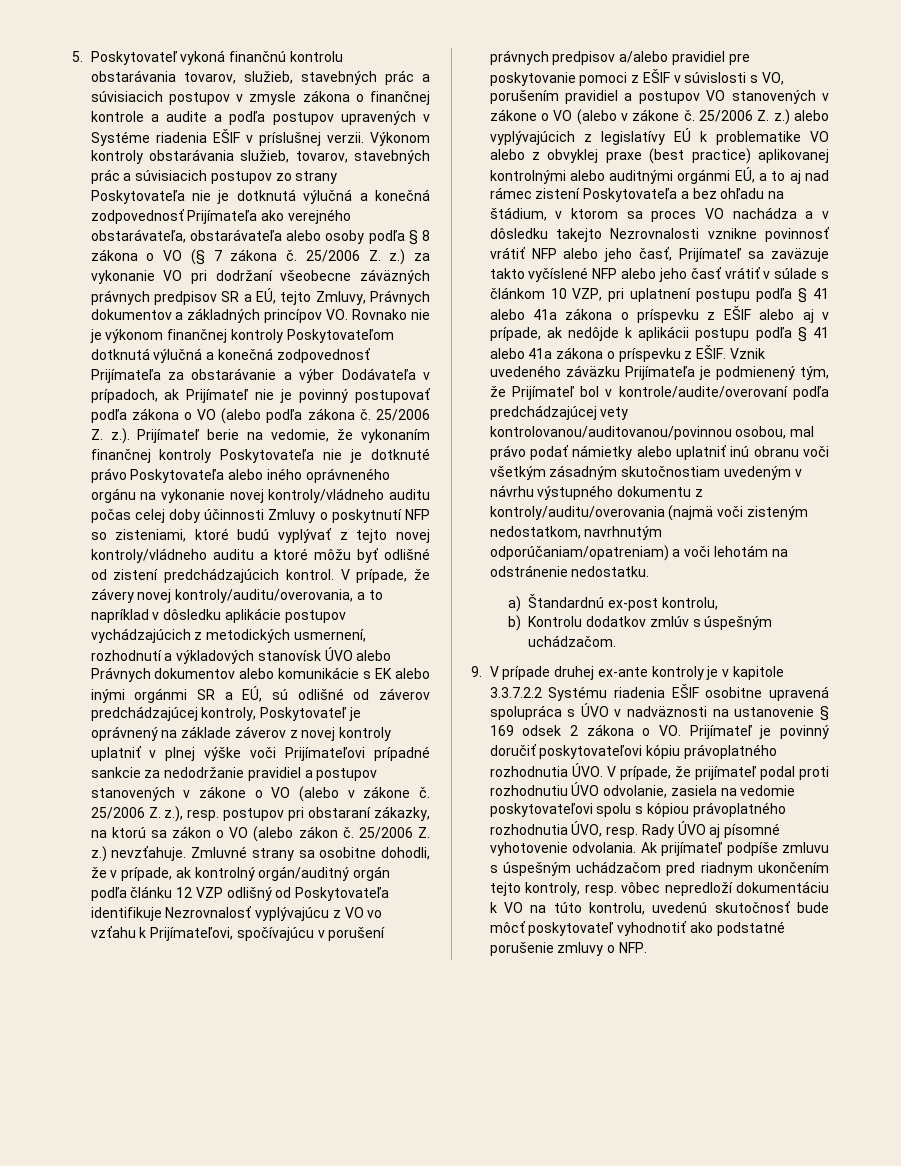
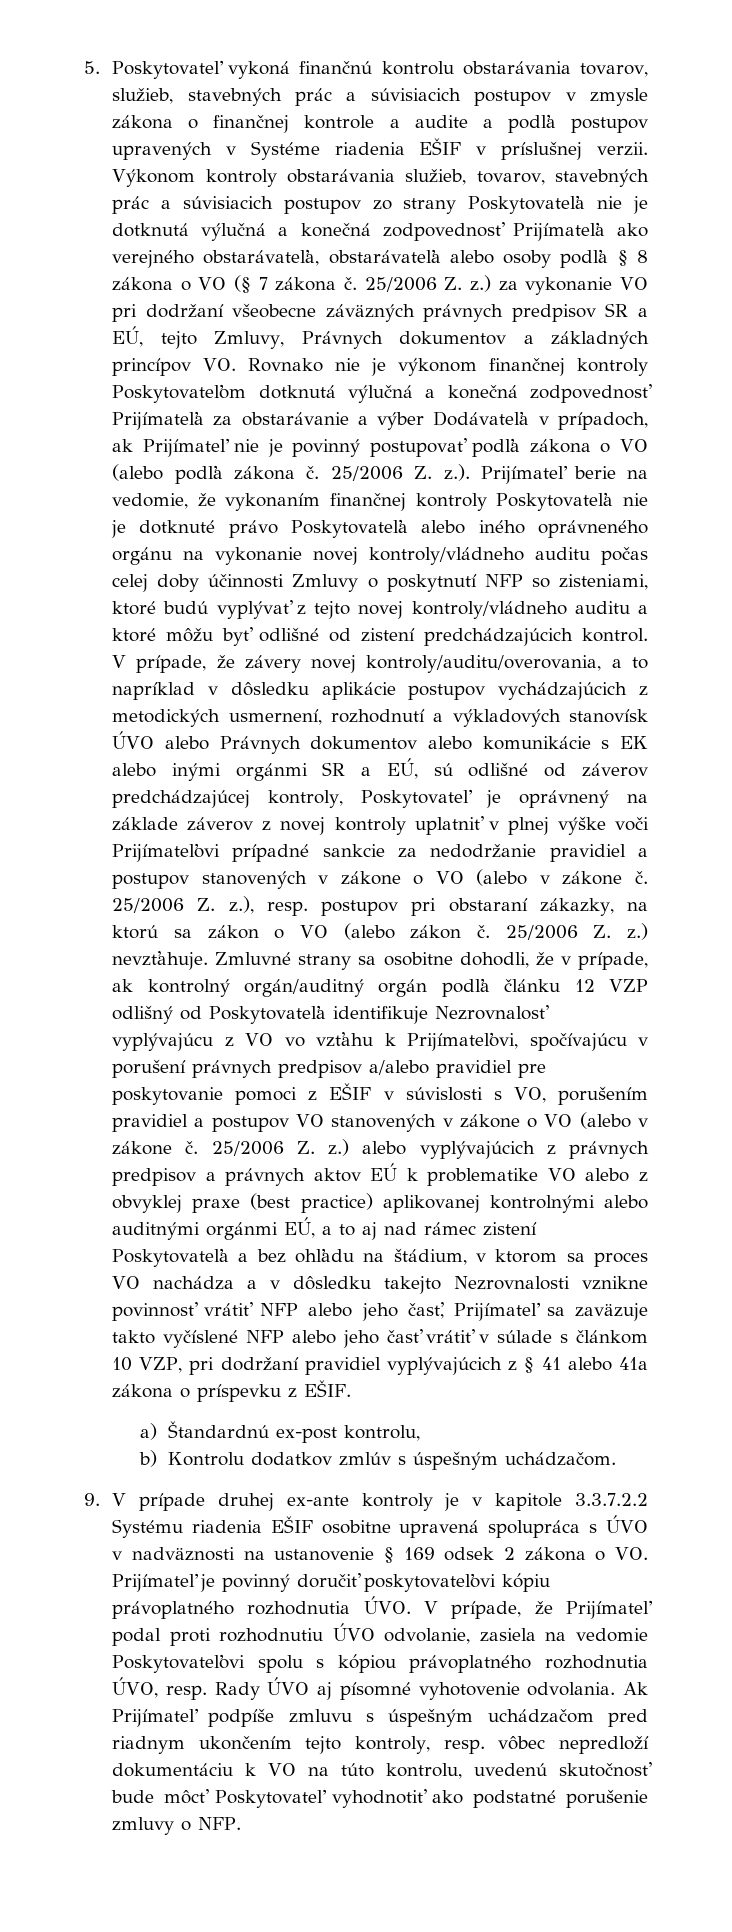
- 25/2006 Z. z.) alebo vyplývajúcich z legislatívy EÚ k problematike VO alebo z obvyklej praxe (best practice) aplikovanej kontrolnými alebo auditnými orgánmi EÚ, a to aj nad rámec zistení Poskytovateľa a bez ohľadu na štádium, v ktorom sa proces VO nachádza a v dôsledku takejto Nezrovnalosti vznikne povinnosť vrátiť NFP alebo jeho časť, Prijímateľ sa zaväzuje takto vyčíslené NFP alebo jeho časť vrátiť v súlade s článkom 10 VZP, pri uplatnení postupu podľa § 41 alebo 41a zákona o príspevku z EŠIF alebo aj v prípade, ak nedôjde k aplikácii postupu podľa § 41 alebo 41a zákona o príspevku z EŠIF. Vznik uvedeného záväzku Prijímateľa je podmienený tým, že Prijímateľ bol v kontrole/audite/overovaní podľa predchádzajúcej vety kontrolovanou/auditovanou/povinnou osobou, mal právo podať námietky alebo uplatniť inú obranu voči všetkým zásadným skutočnostiam uvedeným v návrhu výstupného dokumentu z kontroly/auditu/overovania (najmä voči zisteným nedostatkom, navrhnutým odporúčaniam/opatreniam) a voči lehotám na odstránenie nedostatku.
+ 25/2006 Z. z.) alebo vyplývajúcich z právnych predpisov a právnych aktov EÚ k problematike VO alebo z obvyklej praxe (best practice) aplikovanej kontrolnými alebo auditnými orgánmi EÚ, a to aj nad rámec zistení Poskytovateľa a bez ohľadu na štádium, v ktorom sa proces VO nachádza a v dôsledku takejto Nezrovnalosti vznikne povinnosť vrátiť NFP alebo jeho časť, Prijímateľ sa zaväzuje takto vyčíslené NFP alebo jeho časť vrátiť v súlade s článkom 10 VZP, pri dodržaní pravidiel vyplývajúcich z § 41 alebo 41a zákona o príspevku z EŠIF.
- 9. V prípade druhej ex-ante kontroly je v kapitole 3.3.7.2.2 Systému riadenia EŠIF osobitne upravená spolupráca s ÚVO v nadväznosti na ustanovenie § 169 odsek 2 zákona o VO. Prijímateľ je povinný doručiť poskytovateľovi kópiu právoplatného rozhodnutia ÚVO. V prípade, že prijímateľ podal proti rozhodnutiu ÚVO odvolanie, zasiela na vedomie poskytovateľovi spolu s kópiou právoplatného rozhodnutia ÚVO, resp. Rady ÚVO aj písomné vyhotovenie odvolania.
+ 9. V prípade druhej ex-ante kontroly je v kapitole 3.3.7.2.2 Systému riadenia EŠIF osobitne upravená spolupráca s ÚVO v nadväznosti na ustanovenie § 169 odsek 2 zákona o VO. Prijímateľ je povinný doručiť poskytovateľovi kópiu právoplatného rozhodnutia ÚVO. V prípade, že Prijímateľ podal proti rozhodnutiu ÚVO odvolanie, zasiela na vedomie Poskytovateľovi spolu s kópiou právoplatného rozhodnutia ÚVO, resp. Rady ÚVO aj písomné vyhotovenie odvolania.
- Ak prijímateľ podpíše zmluvu s úspešným uchádzačom pred riadnym ukončením tejto kontroly, resp. vôbec nepredloží dokumentáciu k VO na túto kontrolu, uvedenú skutočnosť bude môcť poskytovateľ vyhodnotiť ako podstatné porušenie zmluvy o NFP.
+ Ak Prijímateľ podpíše zmluvu s úspešným uchádzačom pred riadnym ukončením tejto kontroly, resp. vôbec nepredloží dokumentáciu k VO na túto kontrolu, uvedenú skutočnosť bude môcť Poskytovateľ vyhodnotiť ako podstatné porušenie zmluvy o NFP.

